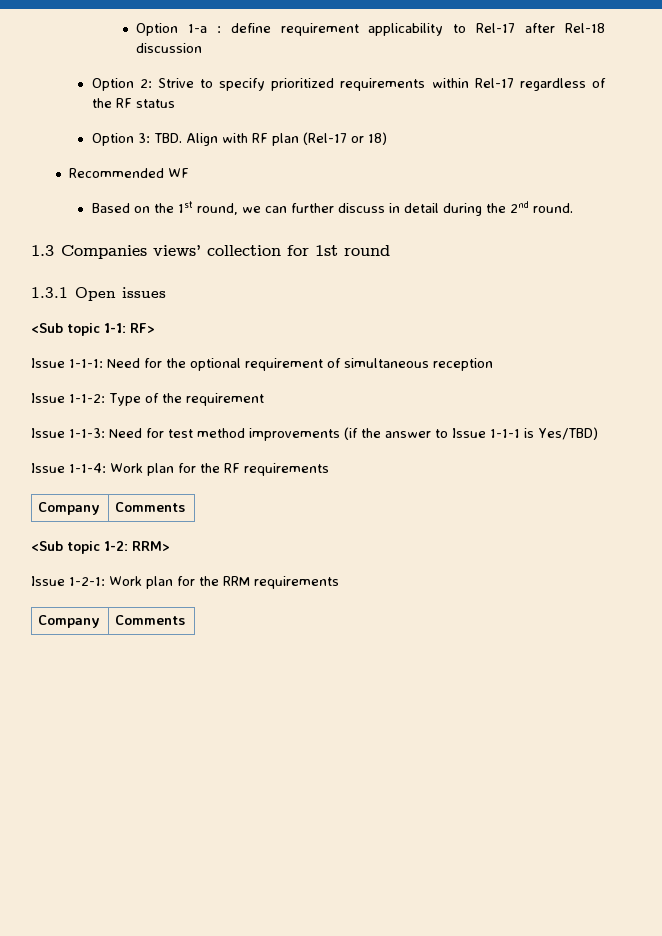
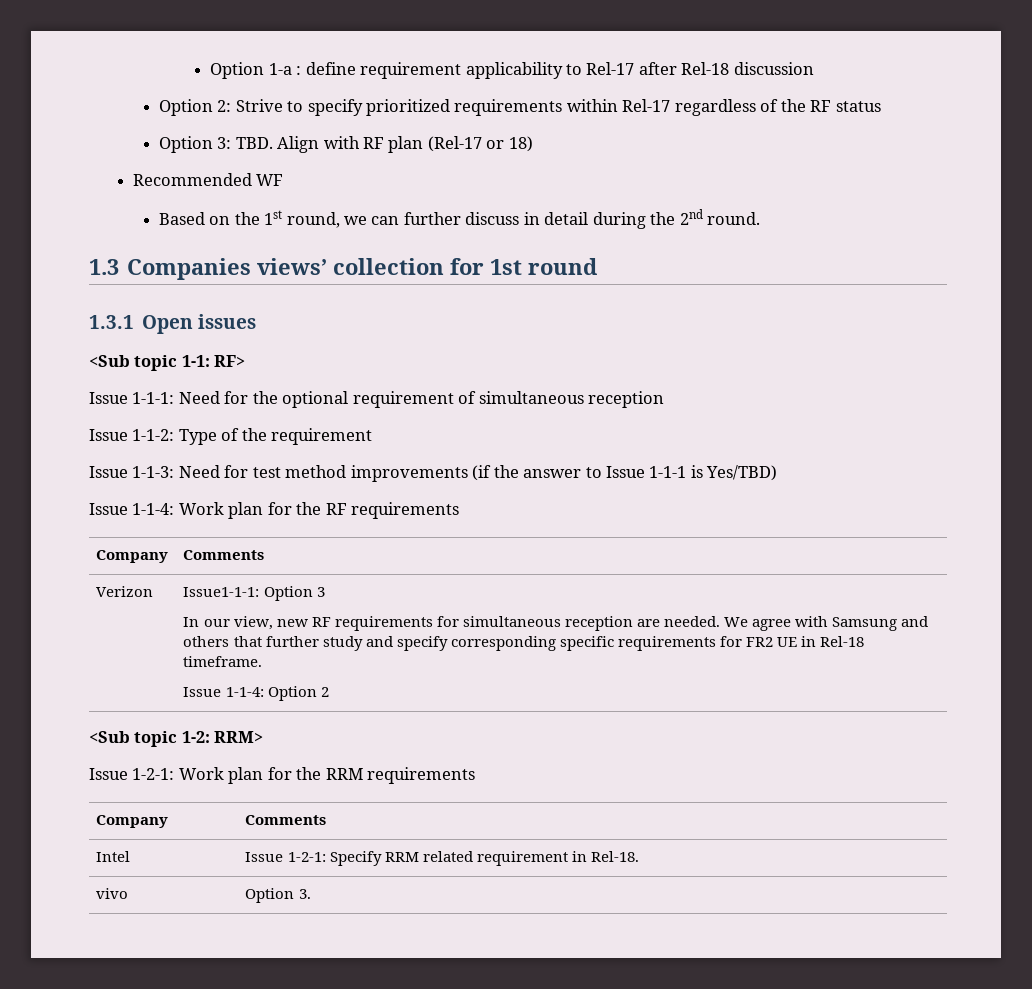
+ Verizon | Issue1-1-1: Option 3
+ In our view, new RF requirements for simultaneous reception are needed. We agree with Samsung and others that further study and specify corresponding specific requirements for FR2 UE in Rel-18 timeframe.
+ Issue 1-1-4: Option 2
+ Intel | Issue 1-2-1: Specify RRM related requirement in Rel-18.
+ vivo | Option 3.

